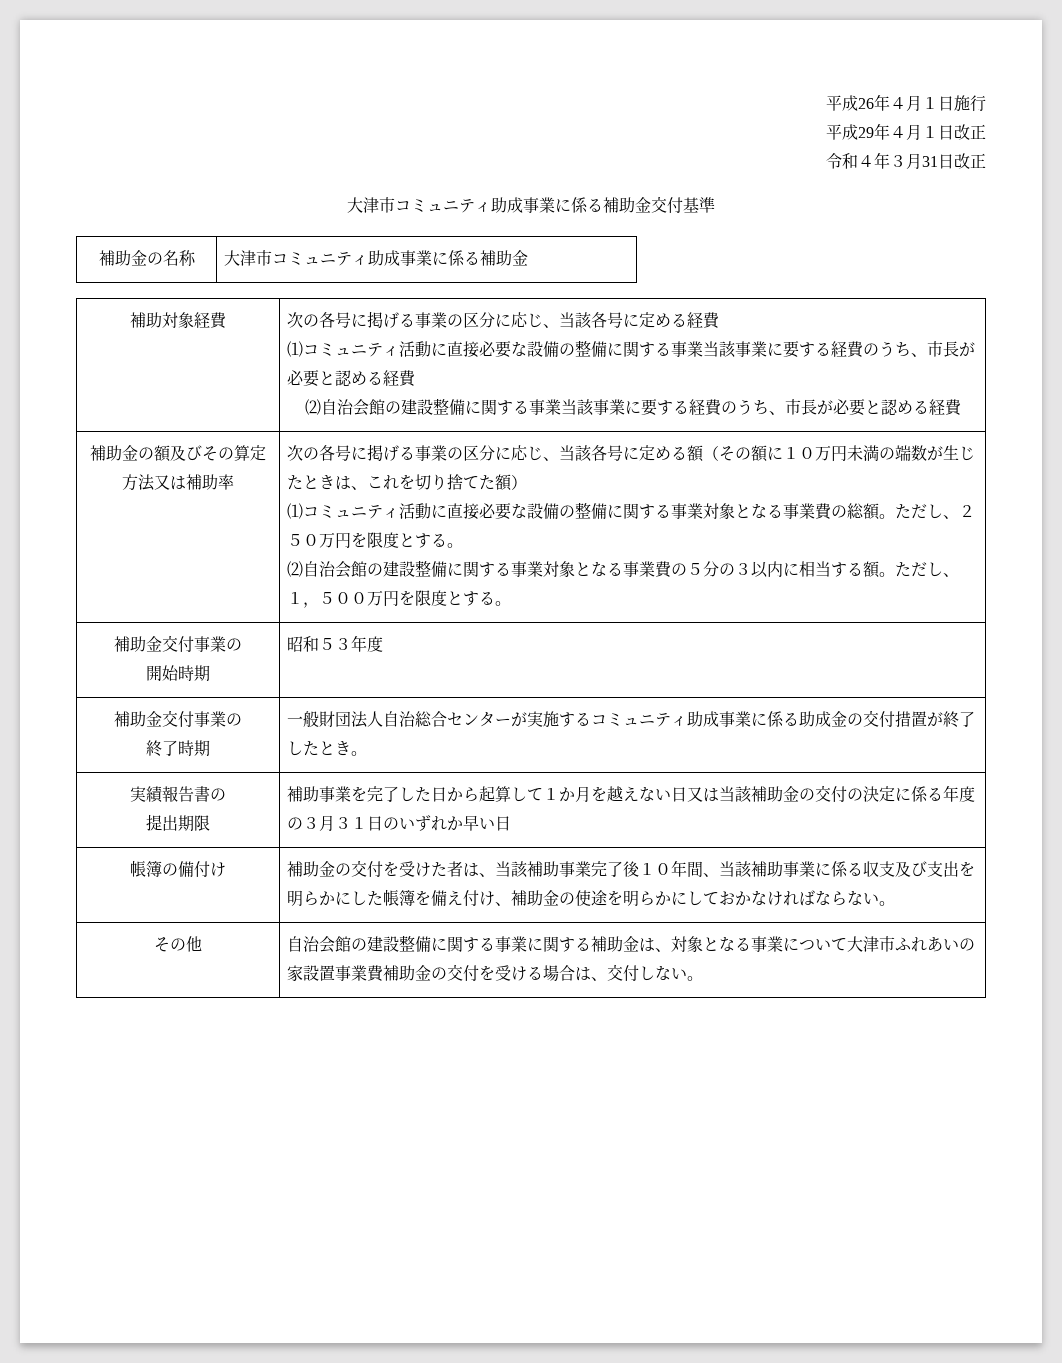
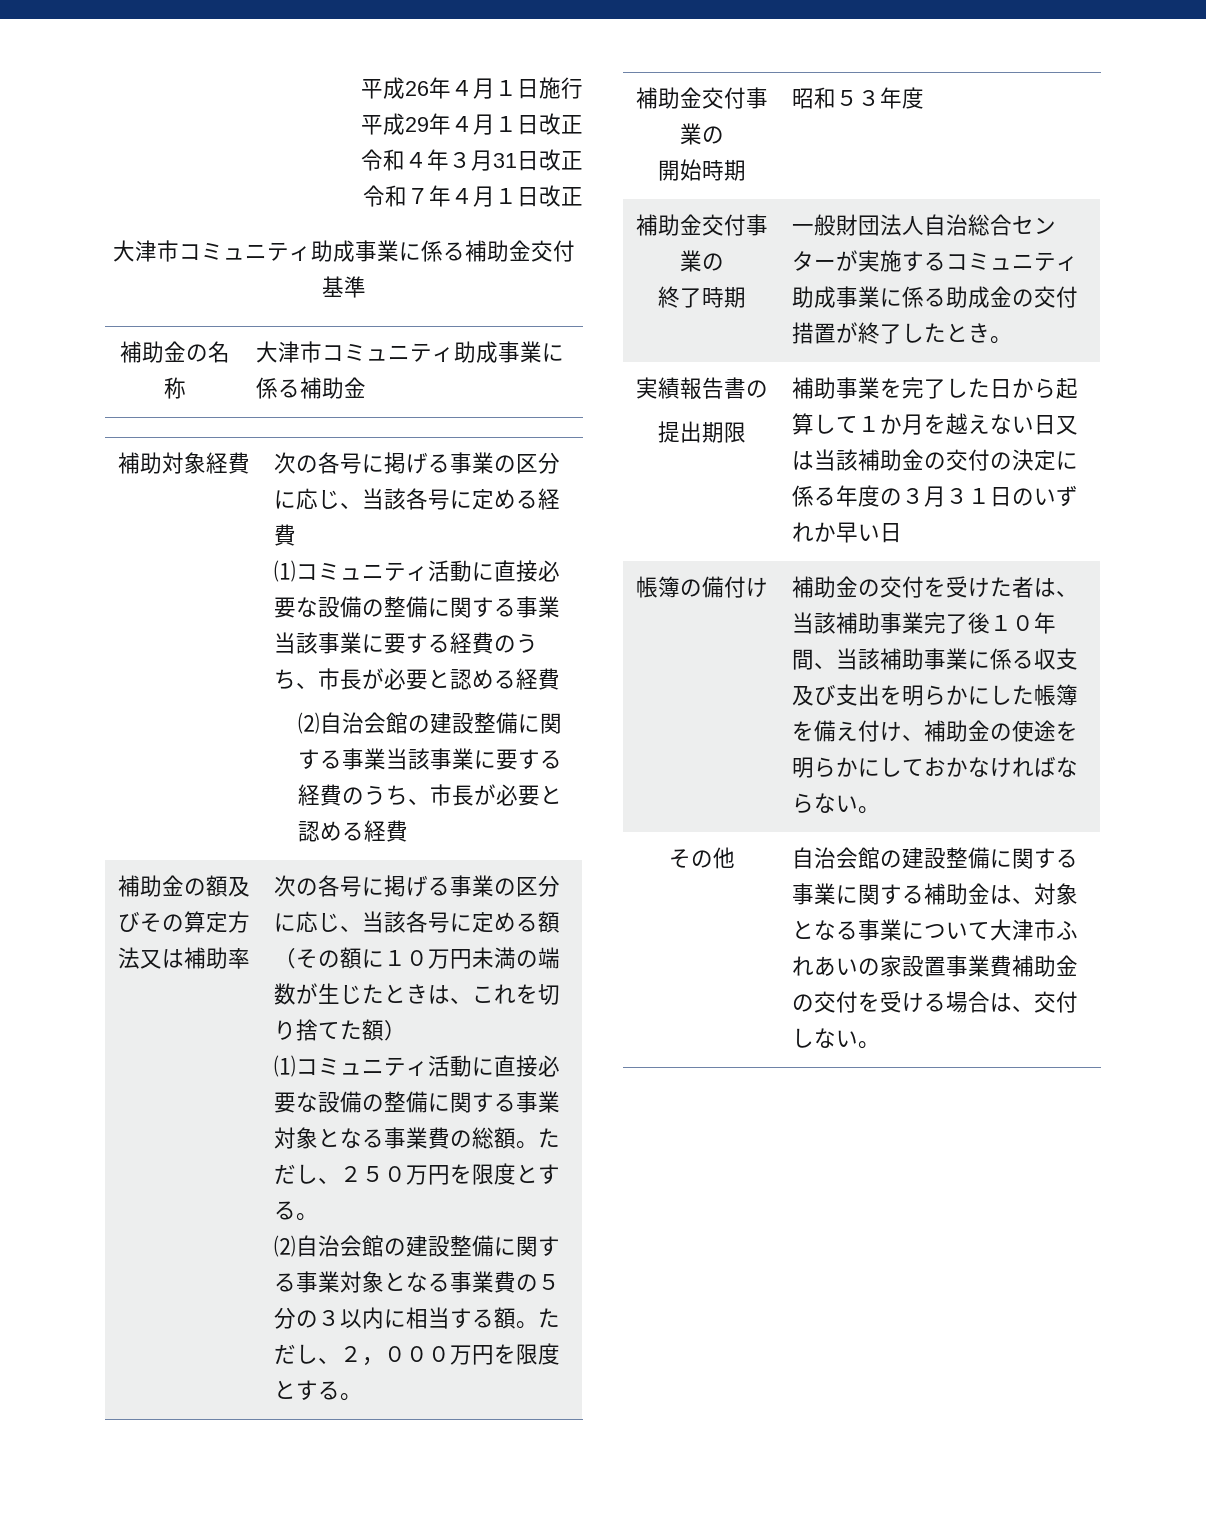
+ 令和７年４月１日改正
- ただし、１，５００万円を限度とする。
+ ただし、２，０００万円を限度とする。

